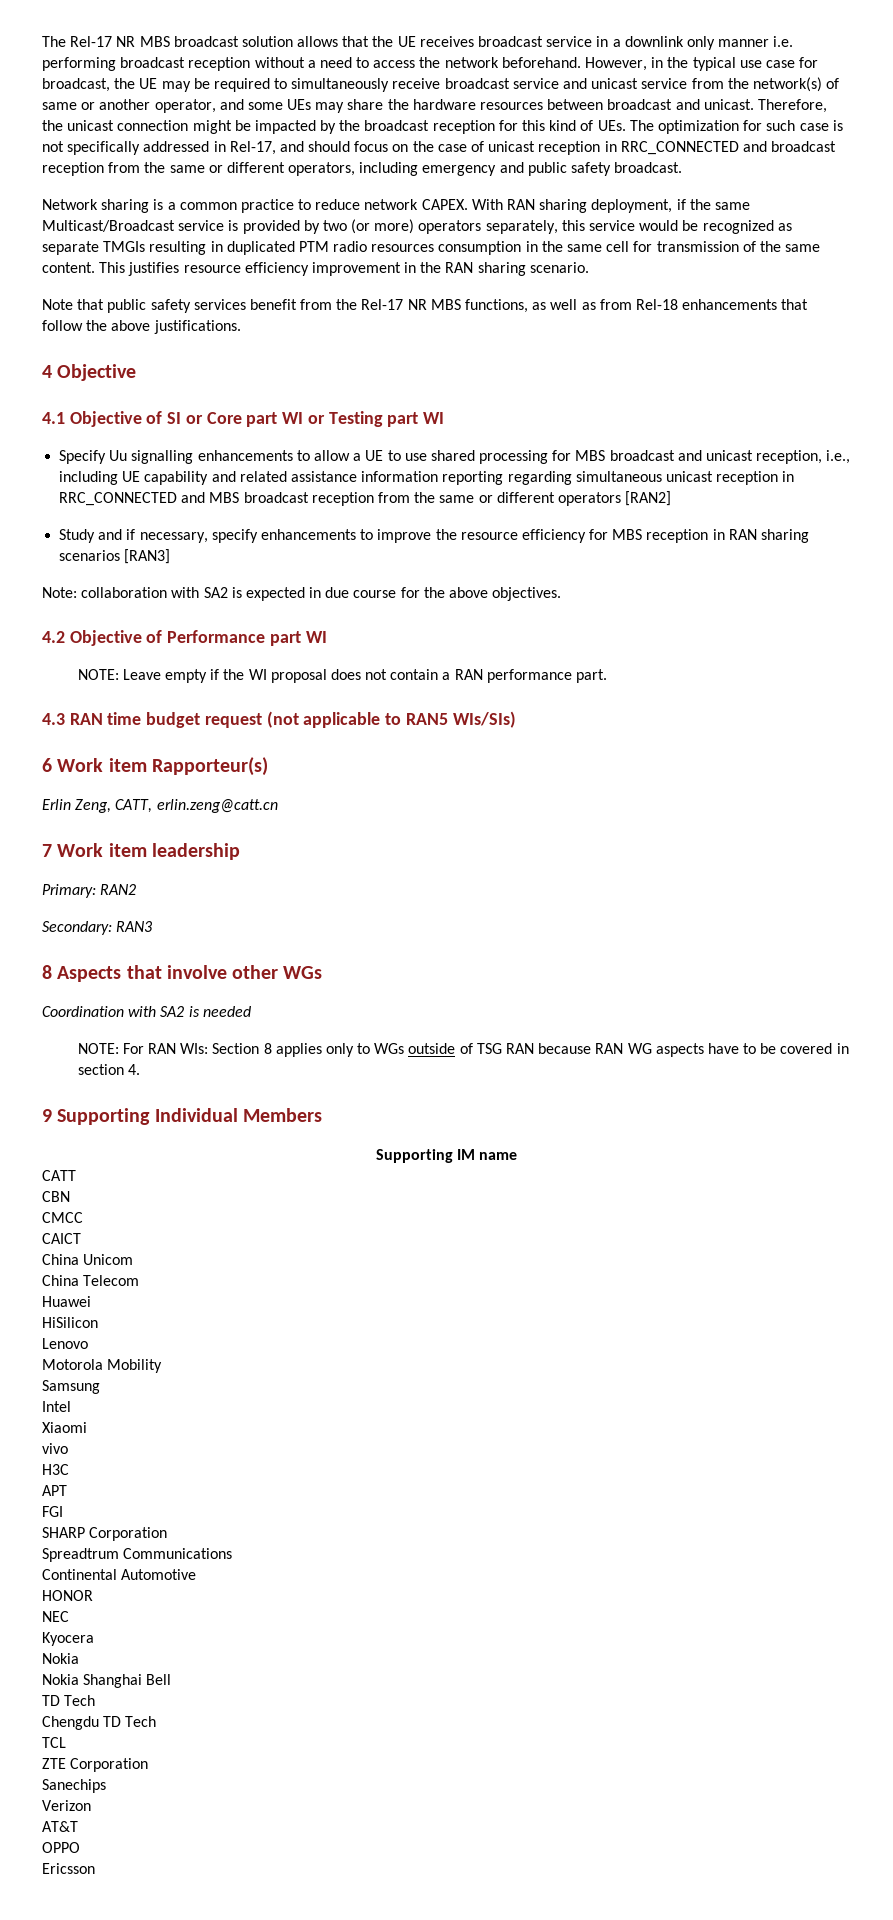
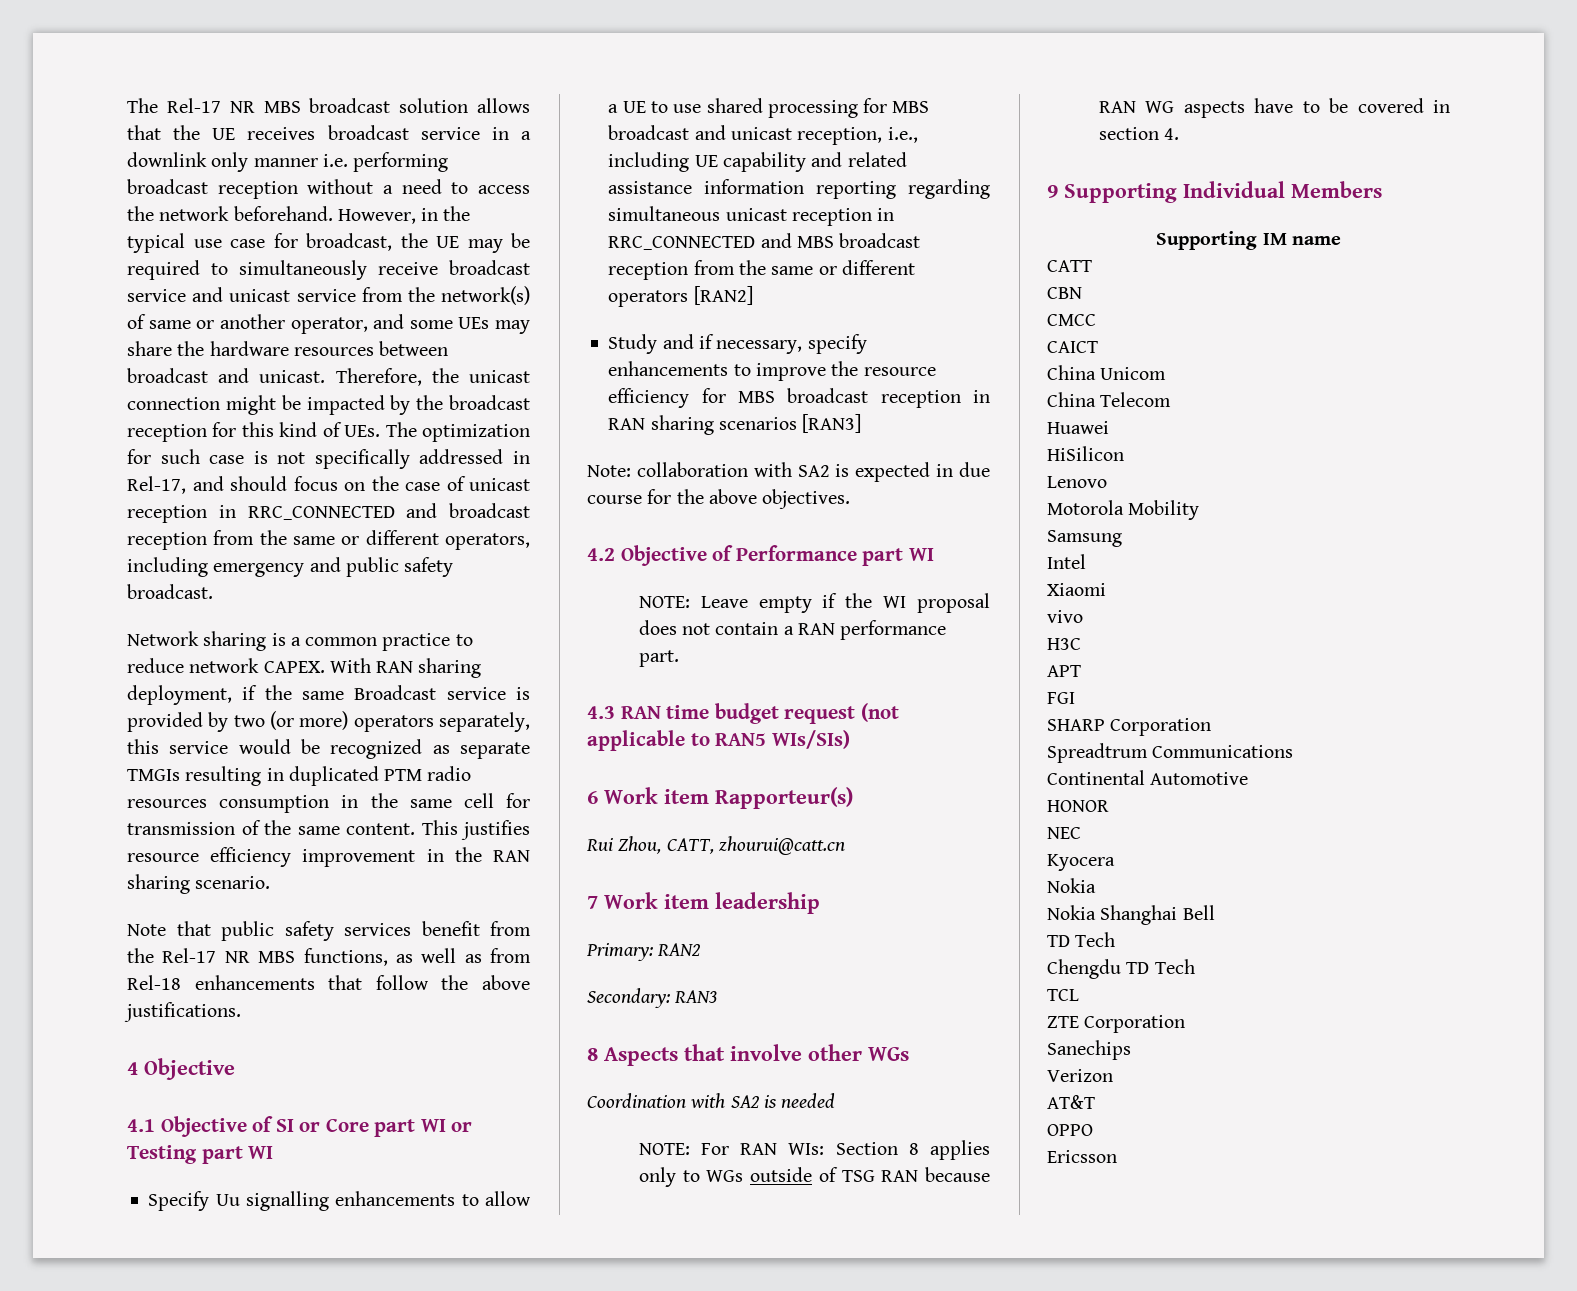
- With RAN sharing deployment, if the same Multicast/Broadcast service is provided by two (or more) operators separately, this service would be recognized as separate TMGIs resulting in duplicated PTM radio resources consumption in the same cell for transmission of the same content.
+ With RAN sharing deployment, if the same Broadcast service is provided by two (or more) operators separately, this service would be recognized as separate TMGIs resulting in duplicated PTM radio resources consumption in the same cell for transmission of the same content.
- Study and if necessary, specify enhancements to improve the resource efficiency for MBS reception in RAN sharing scenarios [RAN3]
+ Study and if necessary, specify enhancements to improve the resource efficiency for MBS broadcast reception in RAN sharing scenarios [RAN3]
- Erlin Zeng, CATT, erlin.zeng@catt.cn
+ Rui Zhou, CATT, zhourui@catt.cn

